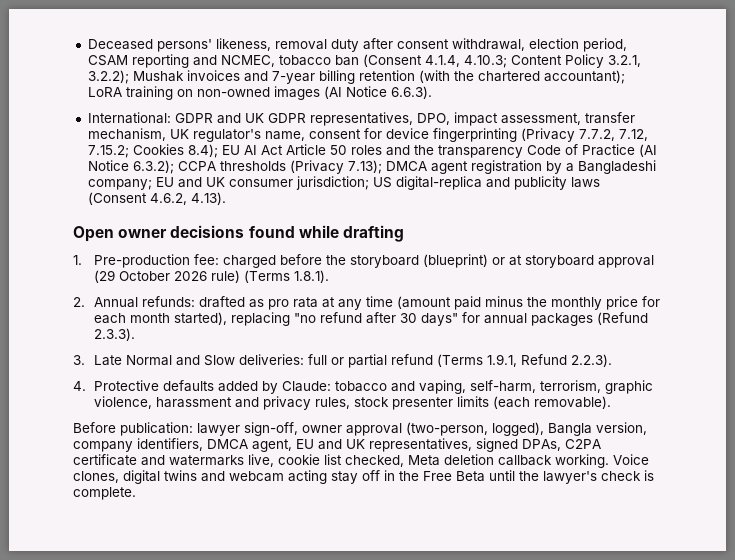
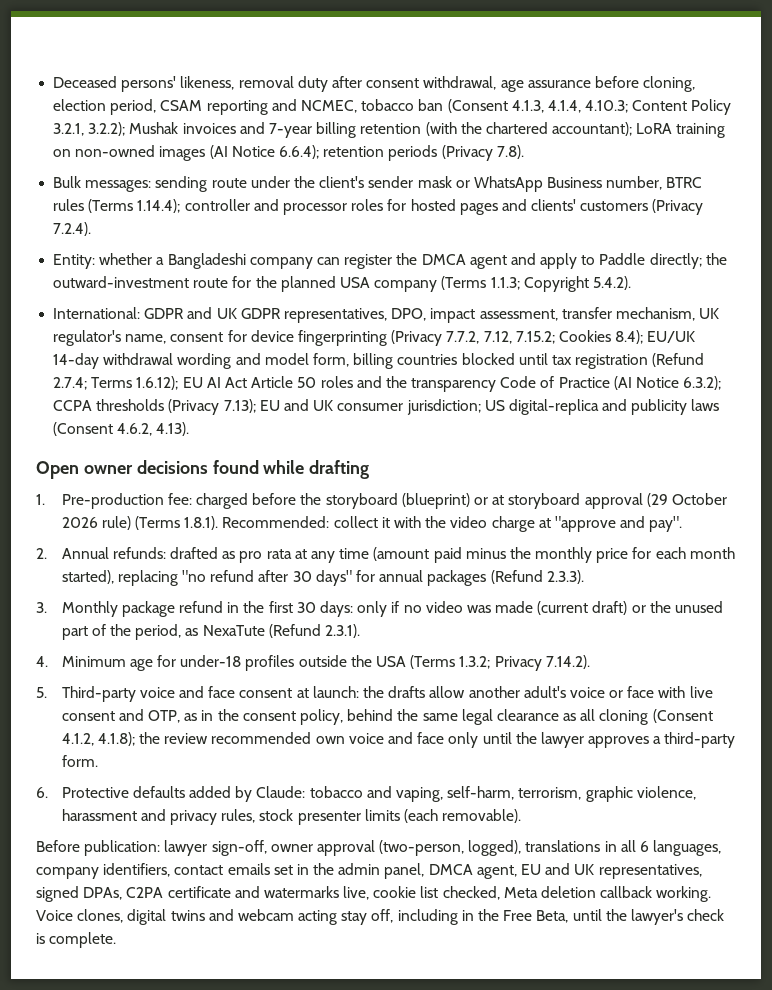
- Deceased persons' likeness, removal duty after consent withdrawal, election period, CSAM reporting and NCMEC, tobacco ban (Consent 4.1.4, 4.10.3; Content Policy 3.2.1, 3.2.2); Mushak invoices and 7-year billing retention (with the chartered accountant); LoRA training on non-owned images (AI Notice 6.6.3).
+ Deceased persons' likeness, removal duty after consent withdrawal, age assurance before cloning, election period, CSAM reporting and NCMEC, tobacco ban (Consent 4.1.3, 4.1.4, 4.10.3; Content Policy 3.2.1, 3.2.2); Mushak invoices and 7-year billing retention (with the chartered accountant); LoRA training on non-owned images (AI Notice 6.6.4); retention periods (Privacy 7.8).
+ Bulk messages: sending route under the client's sender mask or WhatsApp Business number, BTRC rules (Terms 1.14.4); controller and processor roles for hosted pages and clients' customers (Privacy 7.2.4).
+ Entity: whether a Bangladeshi company can register the DMCA agent and apply to Paddle directly; the outward-investment route for the planned USA company (Terms 1.1.3; Copyright 5.4.2).
- International: GDPR and UK GDPR representatives, DPO, impact assessment, transfer mechanism, UK regulator's name, consent for device fingerprinting (Privacy 7.7.2, 7.12, 7.15.2; Cookies 8.4); EU AI Act Article 50 roles and the transparency Code of Practice (AI Notice 6.3.2); CCPA thresholds (Privacy 7.13); DMCA agent registration by a Bangladeshi company; EU and UK consumer jurisdiction; US digital-replica and publicity laws (Consent 4.6.2, 4.13).
+ International: GDPR and UK GDPR representatives, DPO, impact assessment, transfer mechanism, UK regulator's name, consent for device fingerprinting (Privacy 7.7.2, 7.12, 7.15.2; Cookies 8.4); EU/UK 14-day withdrawal wording and model form, billing countries blocked until tax registration (Refund 2.7.4; Terms 1.6.12); EU AI Act Article 50 roles and the transparency Code of Practice (AI Notice 6.3.2); CCPA thresholds (Privacy 7.13); EU and UK consumer jurisdiction; US digital-replica and publicity laws (Consent 4.6.2, 4.13).
- 1. Pre-production fee: charged before the storyboard (blueprint) or at storyboard approval (29 October 2026 rule) (Terms 1.8.1).
+ 1. Pre-production fee: charged before the storyboard (blueprint) or at storyboard approval (29 October 2026 rule) (Terms 1.8.1). Recommended: collect it with the video charge at "approve and pay".
- 3. Late Normal and Slow deliveries: full or partial refund (Terms 1.9.1, Refund 2.2.3).
- 4. Protective defaults added by Claude: tobacco and vaping, self-harm, terrorism, graphic violence, harassment and privacy rules, stock presenter limits (each removable).
+ 3. Monthly package refund in the first 30 days: only if no video was made (current draft) or the unused part of the period, as NexaTute (Refund 2.3.1).
+ 4. Minimum age for under-18 profiles outside the USA (Terms 1.3.2; Privacy 7.14.2).
+ 5. Third-party voice and face consent at launch: the drafts allow another adult's voice or face with live consent and OTP, as in the consent policy, behind the same legal clearance as all cloning (Consent 4.1.2, 4.1.8); the review recommended own voice and face only until the lawyer approves a third-party form.
+ 6. Protective defaults added by Claude: tobacco and vaping, self-harm, terrorism, graphic violence, harassment and privacy rules, stock presenter limits (each removable).
- Before publication: lawyer sign-off, owner approval (two-person, logged), Bangla version, company identifiers, DMCA agent, EU and UK representatives, signed DPAs, C2PA certificate and watermarks live, cookie list checked, Meta deletion callback working.
+ Before publication: lawyer sign-off, owner approval (two-person, logged), translations in all 6 languages, company identifiers, contact emails set in the admin panel, DMCA agent, EU and UK representatives, signed DPAs, C2PA certificate and watermarks live, cookie list checked, Meta deletion callback working.
- Voice clones, digital twins and webcam acting stay off in the Free Beta until the lawyer's check is complete.
+ Voice clones, digital twins and webcam acting stay off, including in the Free Beta, until the lawyer's check is complete.

